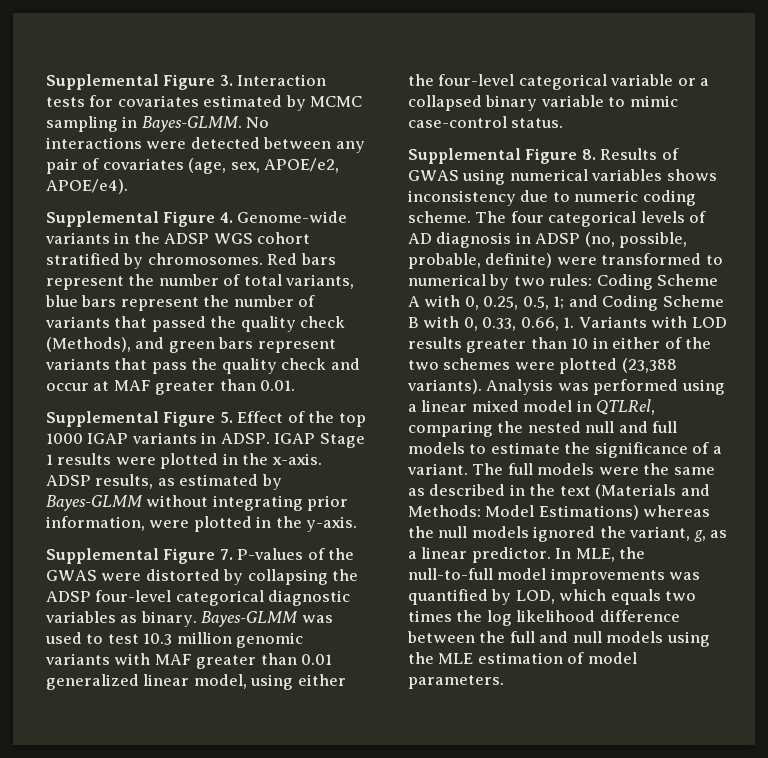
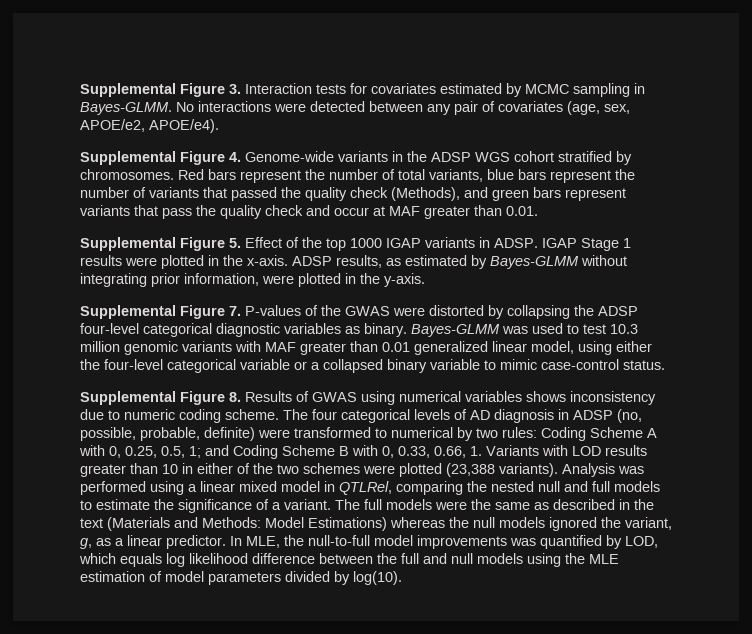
- In MLE, the null-to-full model improvements was quantified by LOD, which equals two times the log likelihood difference between the full and null models using the MLE estimation of model parameters.
+ In MLE, the null-to-full model improvements was quantified by LOD, which equals log likelihood difference between the full and null models using the MLE estimation of model parameters divided by log(10).

